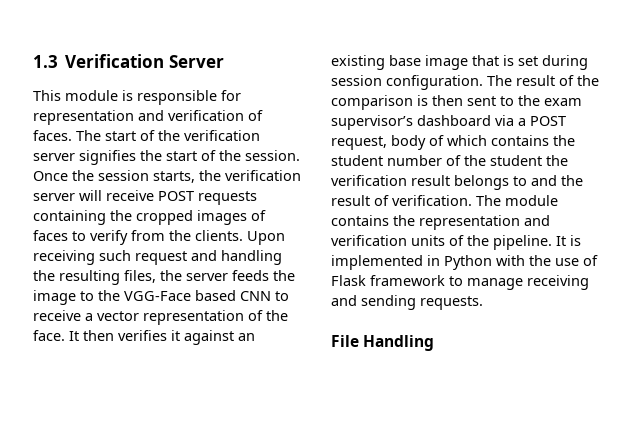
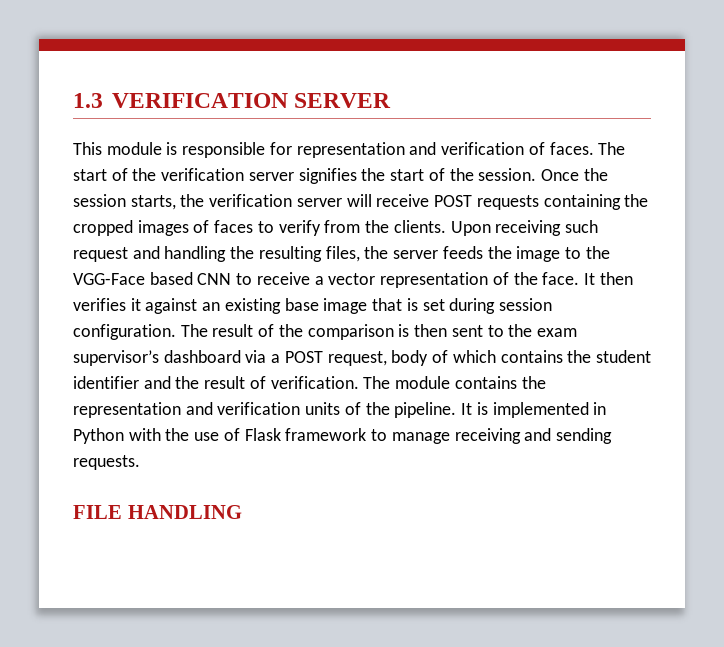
- 1.3 Verification Server
+ 1.3 VERIFICATION SERVER
- The result of the comparison is then sent to the exam supervisor’s dashboard via a POST request, body of which contains the student number of the student the verification result belongs to and the result of verification.
+ The result of the comparison is then sent to the exam supervisor’s dashboard via a POST request, body of which contains the student identifier and the result of verification.
- File Handling
+ FILE HANDLING

